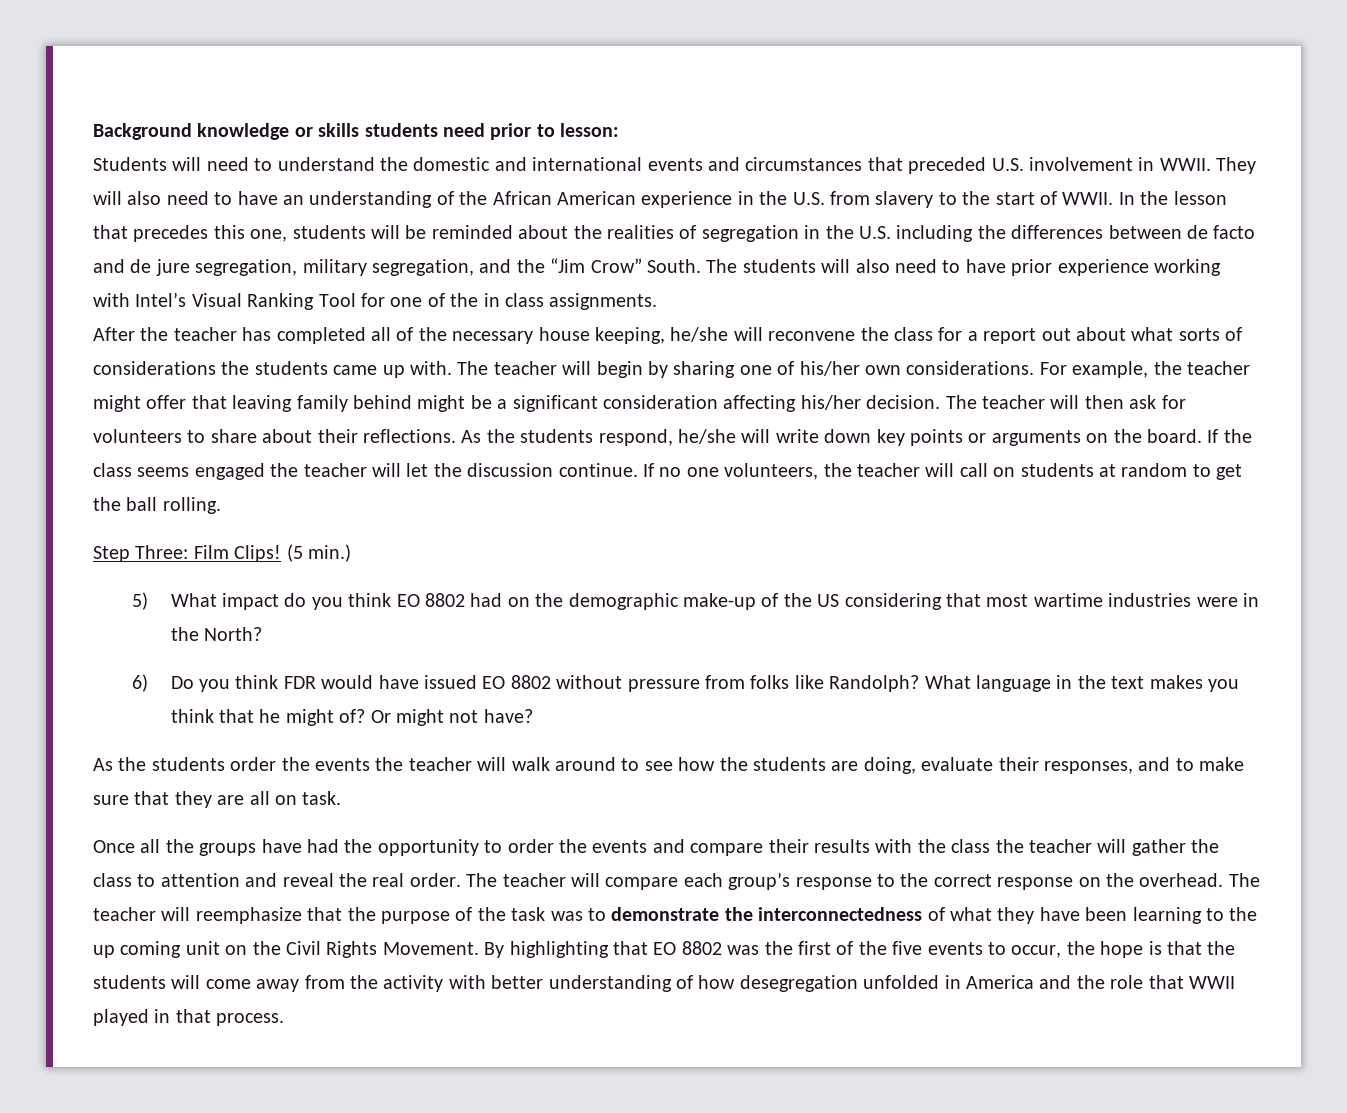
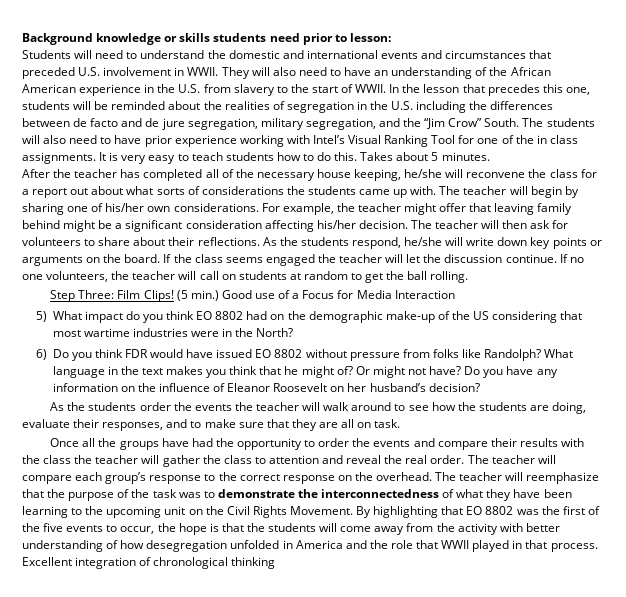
+ It is very easy to teach students how to do this. Takes about 5 minutes.
- (5 min.)
+ (5 min.) Good use of a Focus for Media Interaction
+ Do you have any information on the influence of Eleanor Roosevelt on her husband’s decision?
- The teacher will reemphasize that the purpose of the task was to demonstrate the interconnectedness of what they have been learning to the up coming unit on the Civil Rights Movement.
+ The teacher will reemphasize that the purpose of the task was to demonstrate the interconnectedness of what they have been learning to the upcoming unit on the Civil Rights Movement.
+ Excellent integration of chronological thinking

